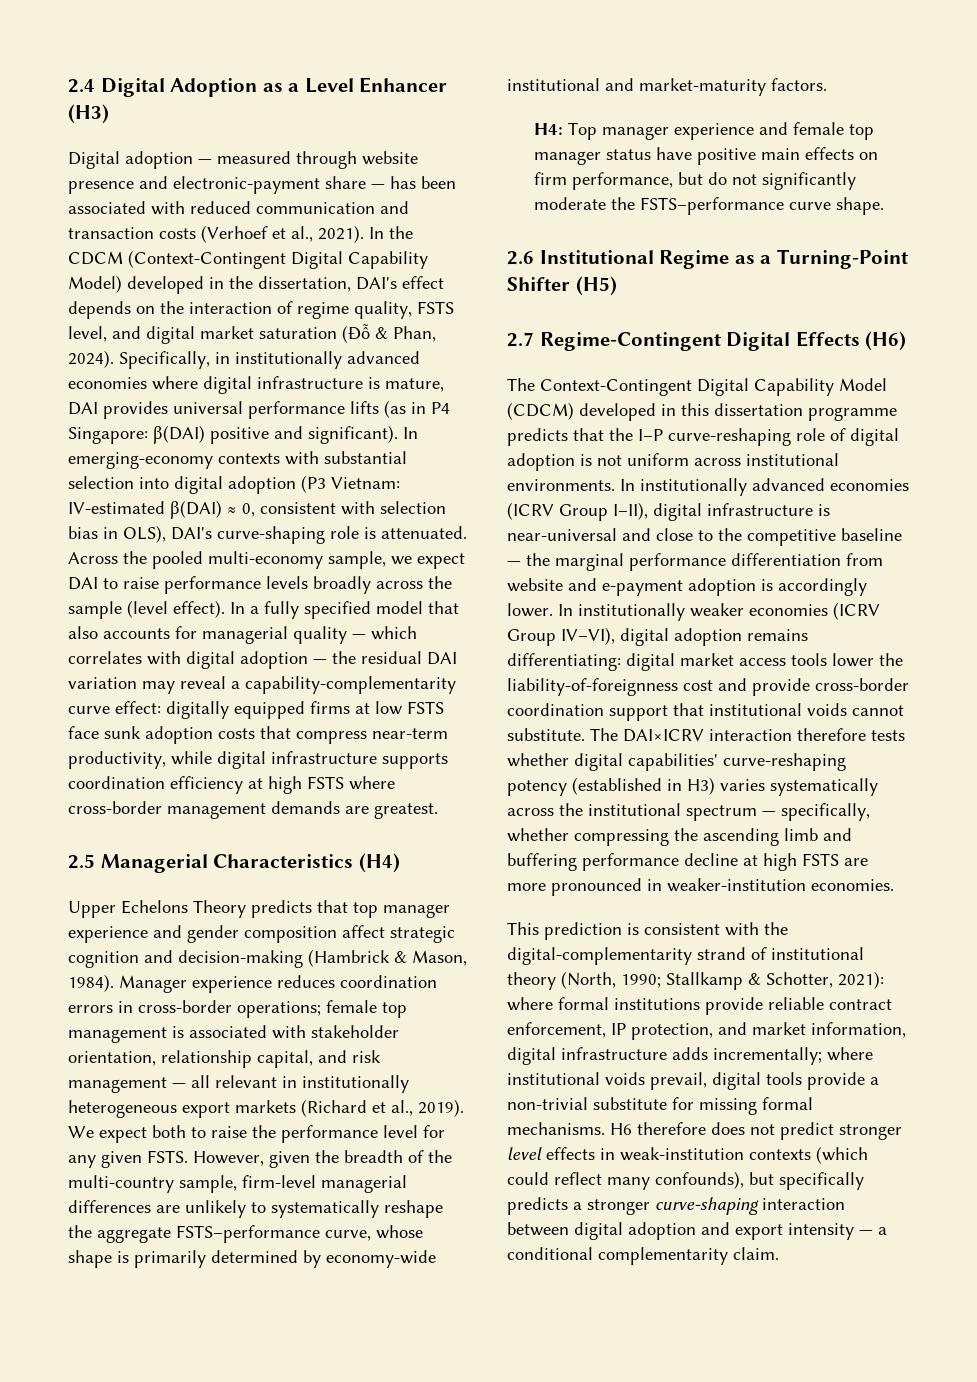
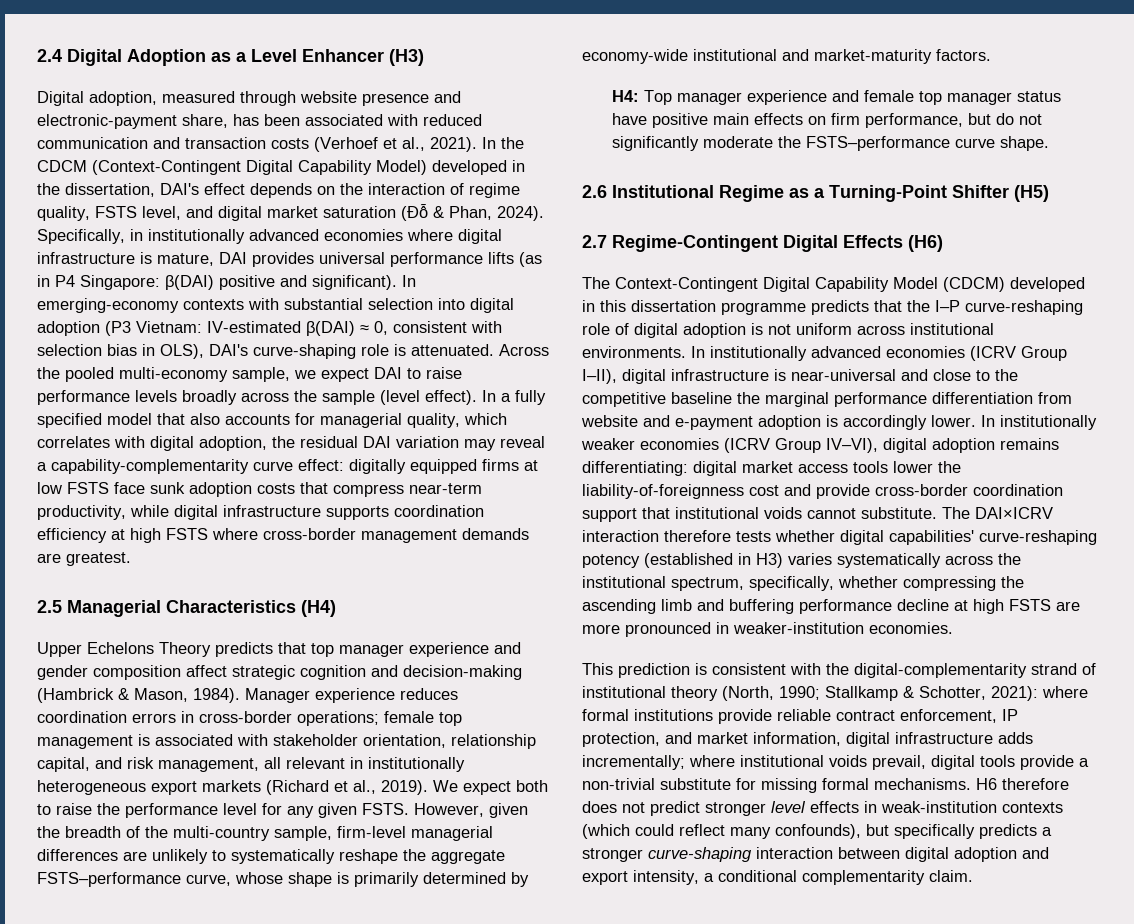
- Digital adoption — measured through website presence and electronic-payment share — has been associated with reduced communication and transaction costs (Verhoef et al., 2021).
+ Digital adoption, measured through website presence and electronic-payment share, has been associated with reduced communication and transaction costs (Verhoef et al., 2021).
- In a fully specified model that also accounts for managerial quality — which correlates with digital adoption — the residual DAI variation may reveal a capability-complementarity curve effect: digitally equipped firms at low FSTS face sunk adoption costs that compress near-term productivity, while digital infrastructure supports coordination efficiency at high FSTS where cross-border management demands are greatest.
+ In a fully specified model that also accounts for managerial quality, which correlates with digital adoption, the residual DAI variation may reveal a capability-complementarity curve effect: digitally equipped firms at low FSTS face sunk adoption costs that compress near-term productivity, while digital infrastructure supports coordination efficiency at high FSTS where cross-border management demands are greatest.
- Manager experience reduces coordination errors in cross-border operations; female top management is associated with stakeholder orientation, relationship capital, and risk management — all relevant in institutionally heterogeneous export markets (Richard et al., 2019).
+ Manager experience reduces coordination errors in cross-border operations; female top management is associated with stakeholder orientation, relationship capital, and risk management, all relevant in institutionally heterogeneous export markets (Richard et al., 2019).
- In institutionally advanced economies (ICRV Group I–II), digital infrastructure is near-universal and close to the competitive baseline — the marginal performance differentiation from website and e-payment adoption is accordingly lower.
+ In institutionally advanced economies (ICRV Group I–II), digital infrastructure is near-universal and close to the competitive baseline the marginal performance differentiation from website and e-payment adoption is accordingly lower.
- The DAI×ICRV interaction therefore tests whether digital capabilities' curve-reshaping potency (established in H3) varies systematically across the institutional spectrum — specifically, whether compressing the ascending limb and buffering performance decline at high FSTS are more pronounced in weaker-institution economies.
+ The DAI×ICRV interaction therefore tests whether digital capabilities' curve-reshaping potency (established in H3) varies systematically across the institutional spectrum, specifically, whether compressing the ascending limb and buffering performance decline at high FSTS are more pronounced in weaker-institution economies.
- H6 therefore does not predict stronger level effects in weak-institution contexts (which could reflect many confounds), but specifically predicts a stronger curve-shaping interaction between digital adoption and export intensity — a conditional complementarity claim.
+ H6 therefore does not predict stronger level effects in weak-institution contexts (which could reflect many confounds), but specifically predicts a stronger curve-shaping interaction between digital adoption and export intensity, a conditional complementarity claim.

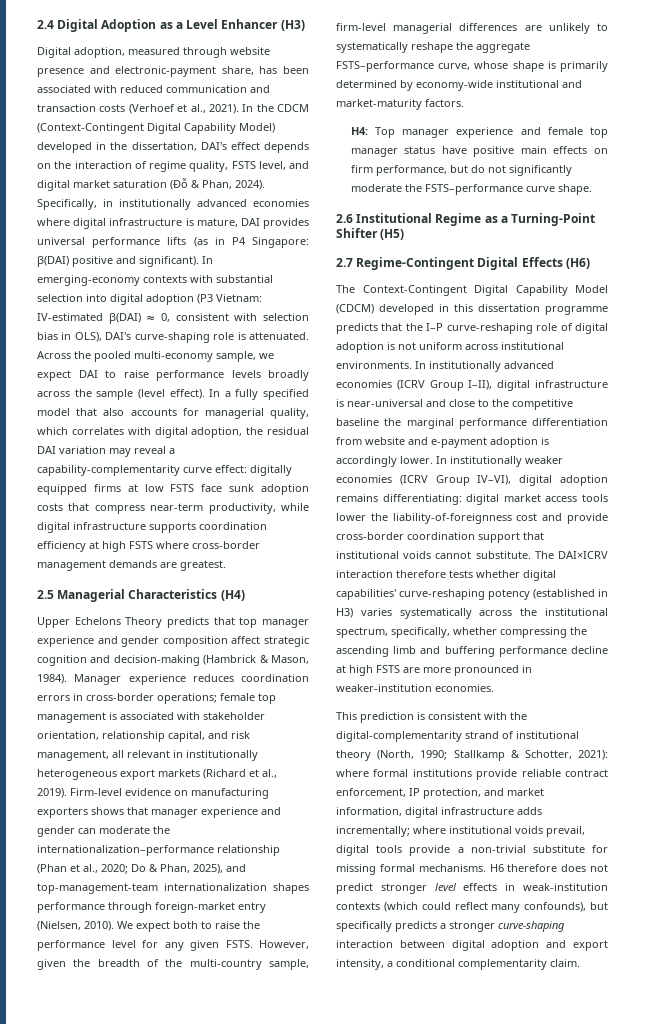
+ Firm-level evidence on manufacturing exporters shows that manager experience and gender can moderate the internationalization–performance relationship (Phan et al., 2020; Do & Phan, 2025), and top-management-team internationalization shapes performance through foreign-market entry (Nielsen, 2010).

